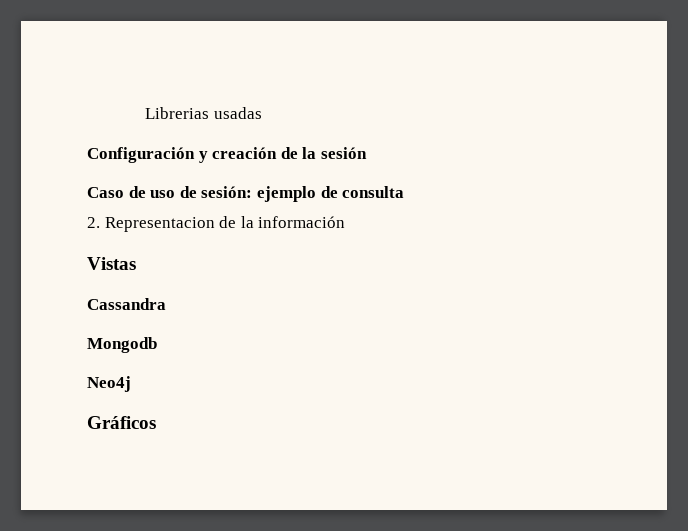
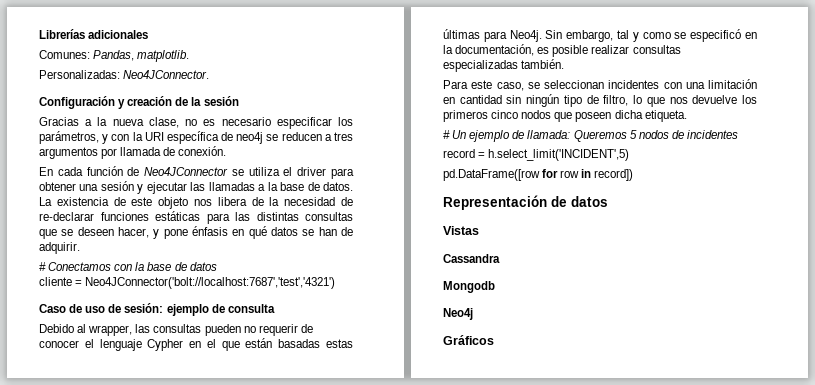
- Librerias usadas
+ Librerías adicionales
+ Comunes: Pandas, matplotlib.
+ Personalizadas: Neo4JConnector.
+ Gracias a la nueva clase, no es necesario especificar los parámetros, y con la URI específica de neo4j se reducen a tres argumentos por llamada de conexión.
+ En cada función de Neo4JConnector se utiliza el driver para obtener una sesión y ejecutar las llamadas a la base de datos. La existencia de este objeto nos libera de la necesidad de re-declarar funciones estáticas para las distintas consultas que se deseen hacer, y pone énfasis en qué datos se han de adquirir.
+ # Conectamos con la base de datos
+ cliente = Neo4JConnector('bolt://localhost:7687','test','4321')
- 2. Representacion de la información
+ Debido al wrapper, las consultas pueden no requerir de conocer el lenguaje Cypher en el que están basadas estas últimas para Neo4j. Sin embargo, tal y como se especificó en la documentación, es posible realizar consultas especializadas también.
+ Para este caso, se seleccionan incidentes con una limitación en cantidad sin ningún tipo de filtro, lo que nos devuelve los primeros cinco nodos que poseen dicha etiqueta.
+ # Un ejemplo de llamada: Queremos 5 nodos de incidentes
+ record = h.select_limit('INCIDENT',5)
+ pd.DataFrame([row for row in record])
+ Representación de datos

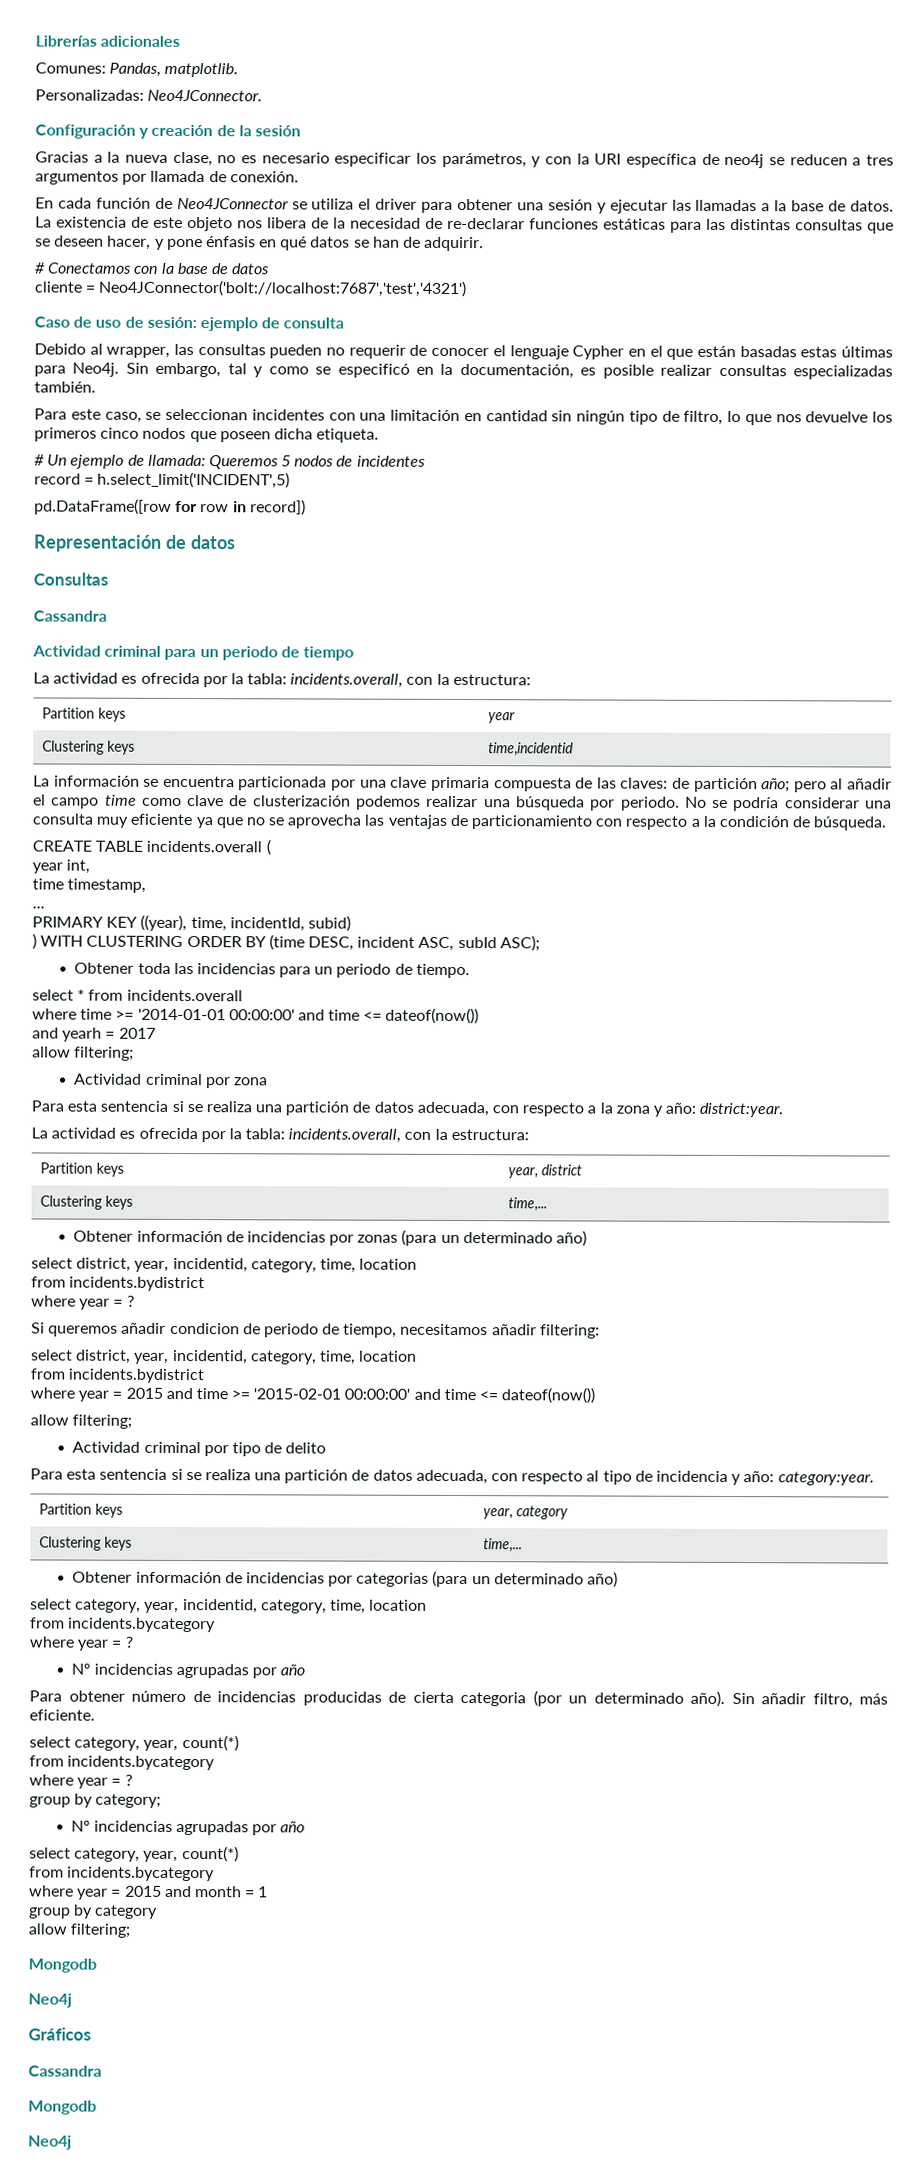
- Vistas
+ Consultas
+ Cassandra
+ Actividad criminal para un periodo de tiempo
+ La actividad es ofrecida por la tabla: incidents.overall, con la estructura:
+ Partition keys | year
+ Clustering keys | time,incidentid
+ La información se encuentra particionada por una clave primaria compuesta de las claves: de partición año; pero al añadir el campo time como clave de clusterización podemos realizar una búsqueda por periodo. No se podría considerar una consulta muy eficiente ya que no se aprovecha las ventajas de particionamiento con respecto a la condición de búsqueda.
+ CREATE TABLE incidents.overall (
+ year int,
+ time timestamp,
+ ...
+ PRIMARY KEY ((year), time, incidentId, subid)
+ ) WITH CLUSTERING ORDER BY (time DESC, incident ASC, subId ASC);
+ Obtener toda las incidencias para un periodo de tiempo.
+ select * from incidents.overall
+ where time >= '2014-01-01 00:00:00' and time <= dateof(now())
+ and yearh = 2017
+ allow filtering;
+ Actividad criminal por zona
+ Para esta sentencia si se realiza una partición de datos adecuada, con respecto a la zona y año: district:year.
+ La actividad es ofrecida por la tabla: incidents.overall, con la estructura:
+ Partition keys | year, district
+ Clustering keys | time,...
+ Obtener información de incidencias por zonas (para un determinado año)
+ select district, year, incidentid, category, time, location
+ from incidents.bydistrict
+ where year = ?
+ Si queremos añadir condicion de periodo de tiempo, necesitamos añadir filtering:
+ select district, year, incidentid, category, time, location
+ from incidents.bydistrict
+ where year = 2015 and time >= '2015-02-01 00:00:00' and time <= dateof(now())
+ allow filtering;
+ Actividad criminal por tipo de delito
+ Para esta sentencia si se realiza una partición de datos adecuada, con respecto al tipo de incidencia y año: category:year.
+ Partition keys | year, category
+ Clustering keys | time,...
+ Obtener información de incidencias por categorias (para un determinado año)
+ select category, year, incidentid, category, time, location
+ from incidents.bycategory
+ where year = ?
+ Nº incidencias agrupadas por año
+ Para obtener número de incidencias producidas de cierta categoria (por un determinado año). Sin añadir filtro, más eficiente.
+ select category, year, count(*)
+ from incidents.bycategory
+ where year = ?
+ group by category;
+ Nº incidencias agrupadas por año
+ select category, year, count(*)
+ from incidents.bycategory
+ where year = 2015 and month = 1
+ group by category
+ allow filtering;
+ Mongodb
+ Neo4j
+ Gráficos
- Gráficos

